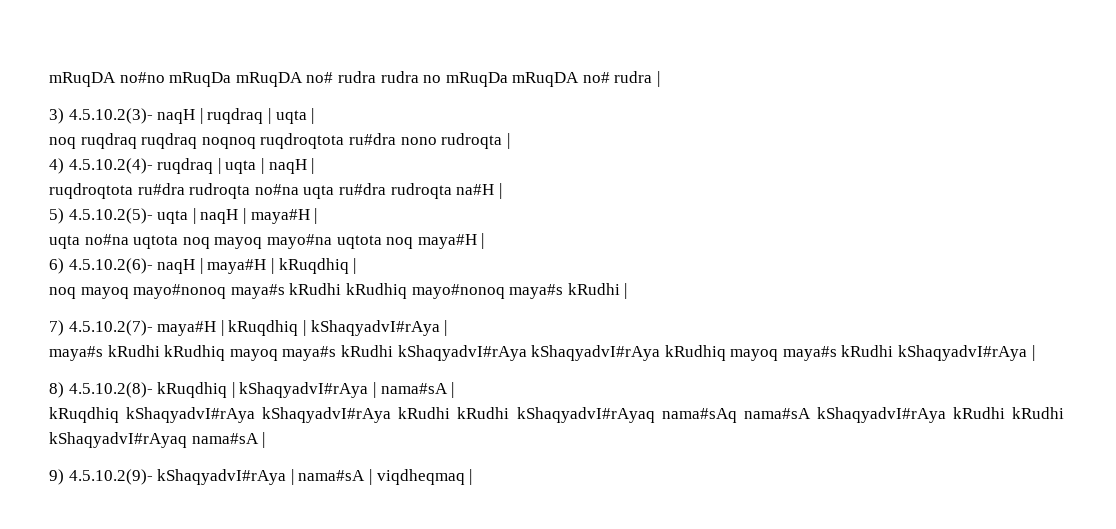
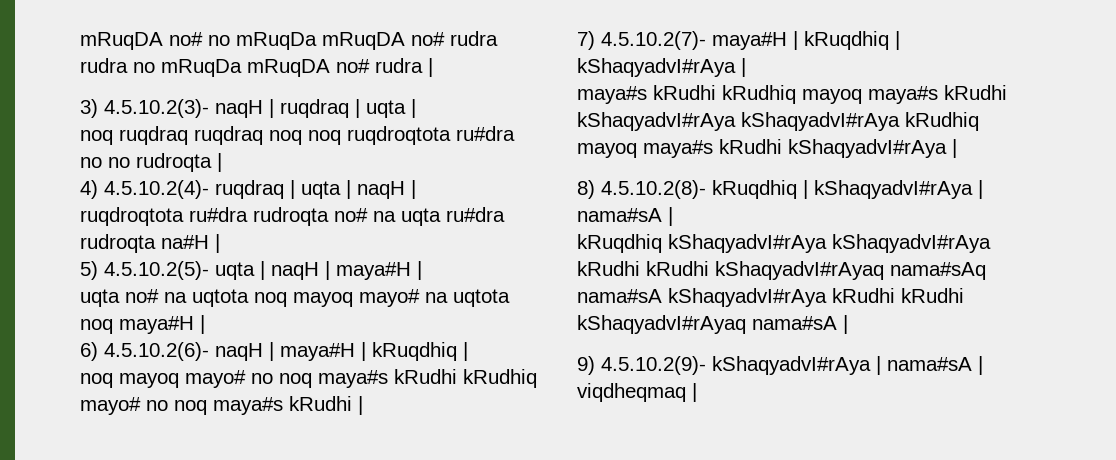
- mRuqDA no#no mRuqDa mRuqDA no# rudra rudra no mRuqDa mRuqDA no# rudra |
+ mRuqDA no# no mRuqDa mRuqDA no# rudra rudra no mRuqDa mRuqDA no# rudra |
- noq ruqdraq ruqdraq noqnoq ruqdroqtota ru#dra nono rudroqta |
+ noq ruqdraq ruqdraq noq noq ruqdroqtota ru#dra no no rudroqta |
- ruqdroqtota ru#dra rudroqta no#na uqta ru#dra rudroqta na#H |
+ ruqdroqtota ru#dra rudroqta no# na uqta ru#dra rudroqta na#H |
- uqta no#na uqtota noq mayoq mayo#na uqtota noq maya#H |
+ uqta no# na uqtota noq mayoq mayo# na uqtota noq maya#H |
- noq mayoq mayo#nonoq maya#s kRudhi kRudhiq mayo#nonoq maya#s kRudhi |
+ noq mayoq mayo# no noq maya#s kRudhi kRudhiq mayo# no noq maya#s kRudhi |

